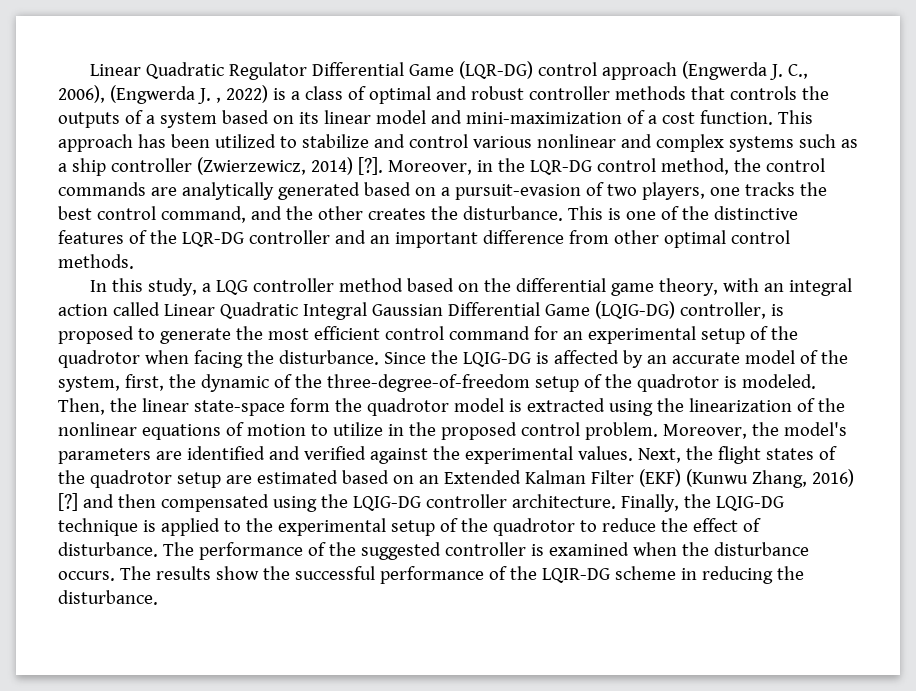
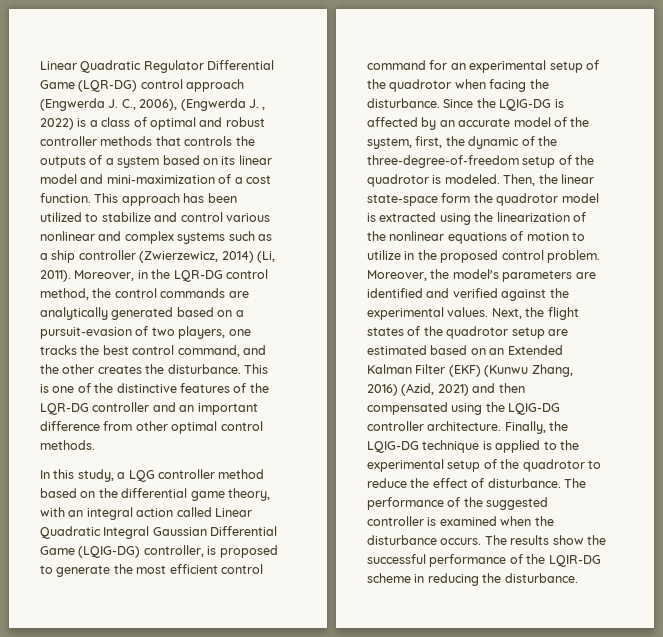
- This approach has been utilized to stabilize and control various nonlinear and complex systems such as a ship controller (Zwierzewicz, 2014) [?].
+ This approach has been utilized to stabilize and control various nonlinear and complex systems such as a ship controller (Zwierzewicz, 2014) (Li, 2011).
- Next, the flight states of the quadrotor setup are estimated based on an Extended Kalman Filter (EKF) (Kunwu Zhang, 2016) [?] and then compensated using the LQIG-DG controller architecture.
+ Next, the flight states of the quadrotor setup are estimated based on an Extended Kalman Filter (EKF) (Kunwu Zhang, 2016) (Azid, 2021) and then compensated using the LQIG-DG controller architecture.

